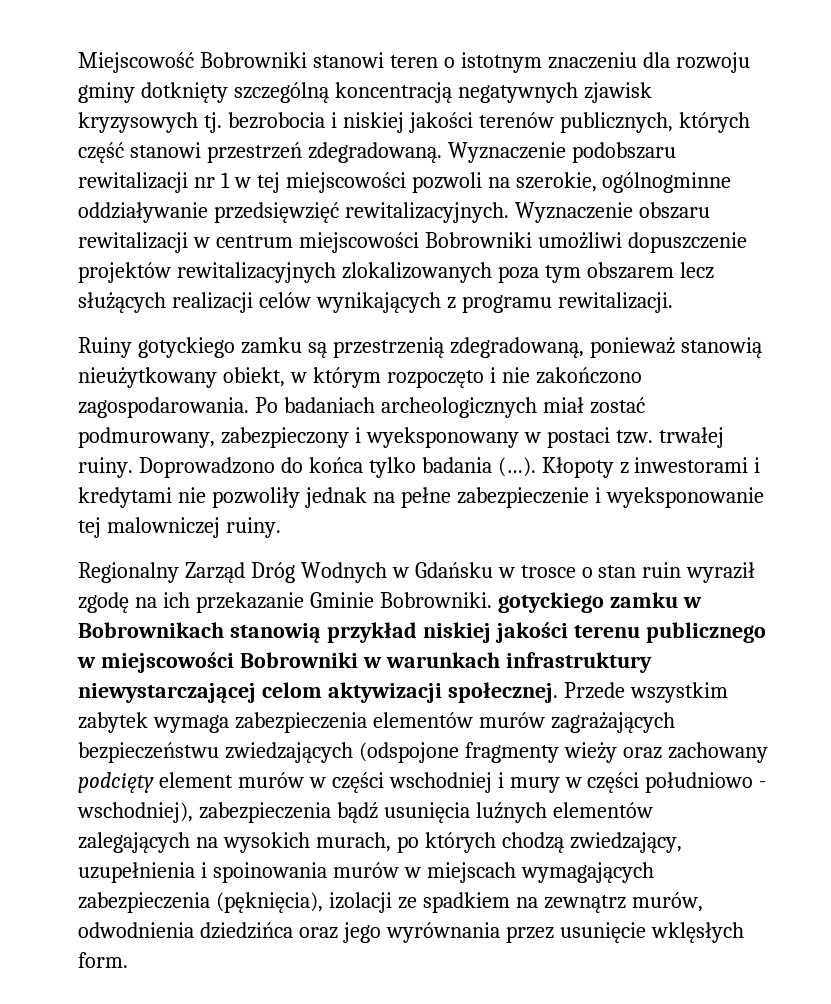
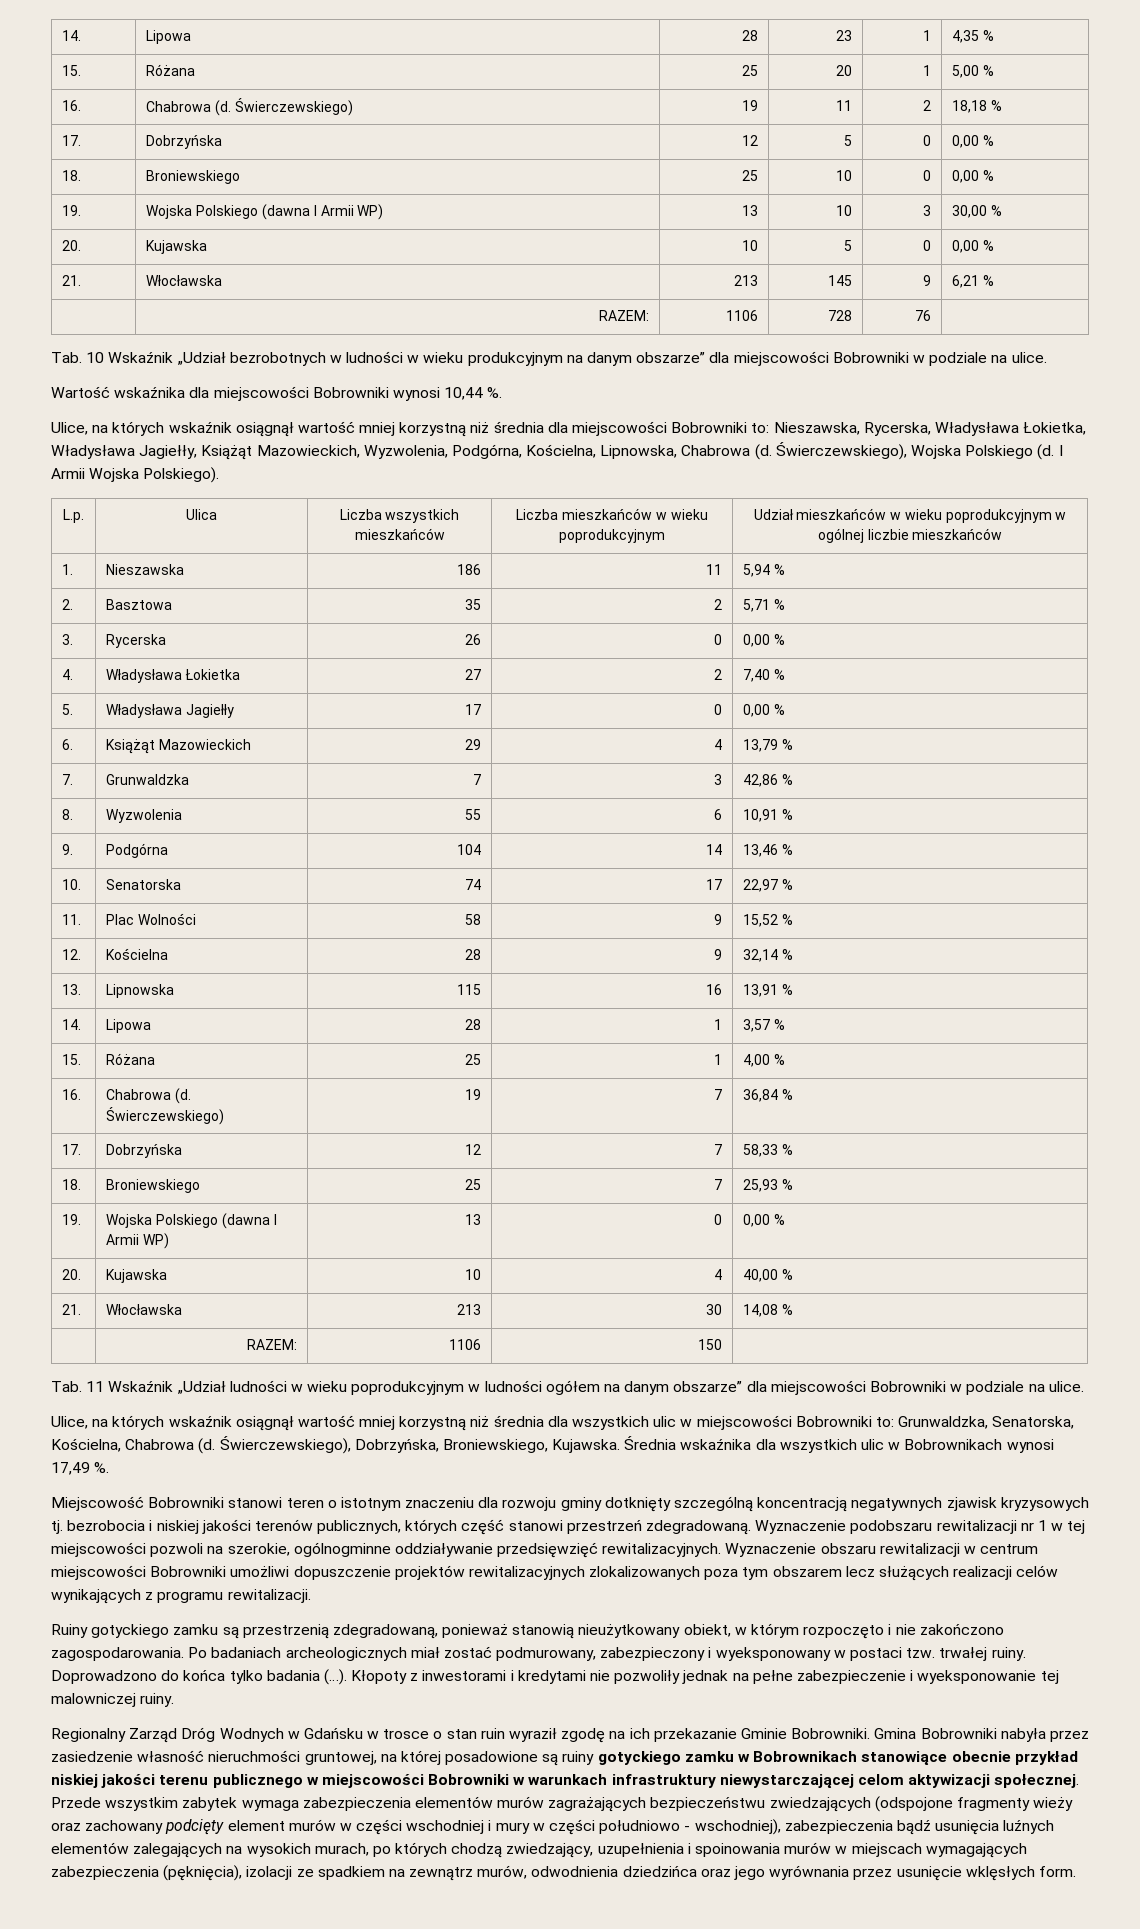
+ 14. | Lipowa | 28 | 23 | 1 | 4,35 %
+ 15. | Różana | 25 | 20 | 1 | 5,00 %
+ 16. | Chabrowa (d. Świerczewskiego) | 19 | 11 | 2 | 18,18 %
+ 17. | Dobrzyńska | 12 | 5 | 0 | 0,00 %
+ 18. | Broniewskiego | 25 | 10 | 0 | 0,00 %
+ 19. | Wojska Polskiego (dawna I Armii WP) | 13 | 10 | 3 | 30,00 %
+ 20. | Kujawska | 10 | 5 | 0 | 0,00 %
+ 21. | Włocławska | 213 | 145 | 9 | 6,21 %
+ | RAZEM: | 1106 | 728 | 76 |
+ Tab. 10 Wskaźnik „Udział bezrobotnych w ludności w wieku produkcyjnym na danym obszarze” dla miejscowości Bobrowniki w podziale na ulice.
+ Wartość wskaźnika dla miejscowości Bobrowniki wynosi 10,44 %.
+ Ulice, na których wskaźnik osiągnął wartość mniej korzystną niż średnia dla miejscowości Bobrowniki to: Nieszawska, Rycerska, Władysława Łokietka, Władysława Jagiełły, Książąt Mazowieckich, Wyzwolenia, Podgórna, Kościelna, Lipnowska, Chabrowa (d. Świerczewskiego), Wojska Polskiego (d. I Armii Wojska Polskiego).
+ L.p. | Ulica | Liczba wszystkich mieszkańców | Liczba mieszkańców w wieku poprodukcyjnym | Udział mieszkańców w wieku poprodukcyjnym w ogólnej liczbie mieszkańców
+ 1. | Nieszawska | 186 | 11 | 5,94 %
+ 2. | Basztowa | 35 | 2 | 5,71 %
+ 3. | Rycerska | 26 | 0 | 0,00 %
+ 4. | Władysława Łokietka | 27 | 2 | 7,40 %
+ 5. | Władysława Jagiełły | 17 | 0 | 0,00 %
+ 6. | Książąt Mazowieckich | 29 | 4 | 13,79 %
+ 7. | Grunwaldzka | 7 | 3 | 42,86 %
+ 8. | Wyzwolenia | 55 | 6 | 10,91 %
+ 9. | Podgórna | 104 | 14 | 13,46 %
+ 10. | Senatorska | 74 | 17 | 22,97 %
+ 11. | Plac Wolności | 58 | 9 | 15,52 %
+ 12. | Kościelna | 28 | 9 | 32,14 %
+ 13. | Lipnowska | 115 | 16 | 13,91 %
+ 14. | Lipowa | 28 | 1 | 3,57 %
+ 15. | Różana | 25 | 1 | 4,00 %
+ 16. | Chabrowa (d. Świerczewskiego) | 19 | 7 | 36,84 %
+ 17. | Dobrzyńska | 12 | 7 | 58,33 %
+ 18. | Broniewskiego | 25 | 7 | 25,93 %
+ 19. | Wojska Polskiego (dawna I Armii WP) | 13 | 0 | 0,00 %
+ 20. | Kujawska | 10 | 4 | 40,00 %
+ 21. | Włocławska | 213 | 30 | 14,08 %
+ | RAZEM: | 1106 | 150 |
+ Tab. 11 Wskaźnik „Udział ludności w wieku poprodukcyjnym w ludności ogółem na danym obszarze” dla miejscowości Bobrowniki w podziale na ulice.
+ Ulice, na których wskaźnik osiągnął wartość mniej korzystną niż średnia dla wszystkich ulic w miejscowości Bobrowniki to: Grunwaldzka, Senatorska, Kościelna, Chabrowa (d. Świerczewskiego), Dobrzyńska, Broniewskiego, Kujawska. Średnia wskaźnika dla wszystkich ulic w Bobrownikach wynosi 17,49 %.
- Regionalny Zarząd Dróg Wodnych w Gdańsku w trosce o stan ruin wyraził zgodę na ich przekazanie Gminie Bobrowniki. gotyckiego zamku w Bobrownikach stanowią przykład niskiej jakości terenu publicznego w miejscowości Bobrowniki w warunkach infrastruktury niewystarczającej celom aktywizacji społecznej.
+ Regionalny Zarząd Dróg Wodnych w Gdańsku w trosce o stan ruin wyraził zgodę na ich przekazanie Gminie Bobrowniki. Gmina Bobrowniki nabyła przez zasiedzenie własność nieruchmości gruntowej, na której posadowione są ruiny gotyckiego zamku w Bobrownikach stanowiące obecnie przykład niskiej jakości terenu publicznego w miejscowości Bobrowniki w warunkach infrastruktury niewystarczającej celom aktywizacji społecznej.

